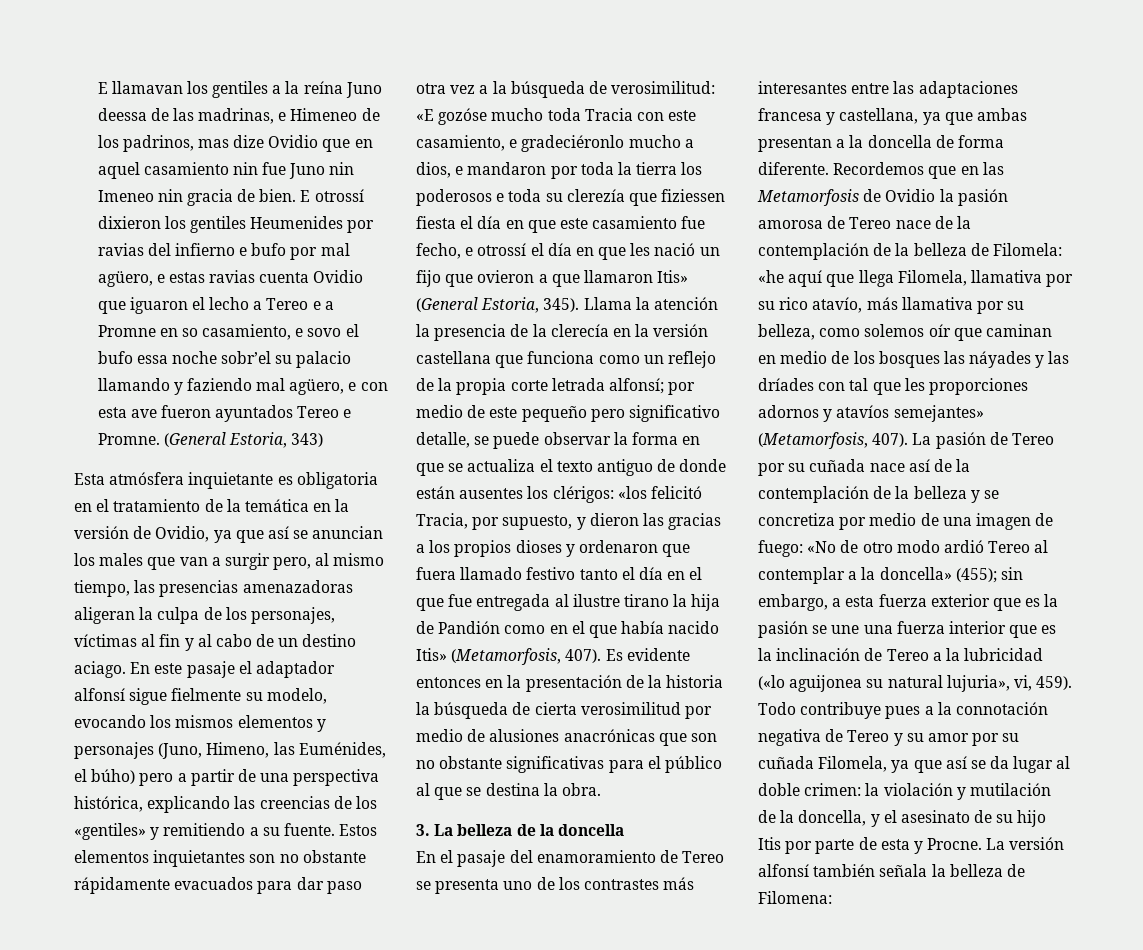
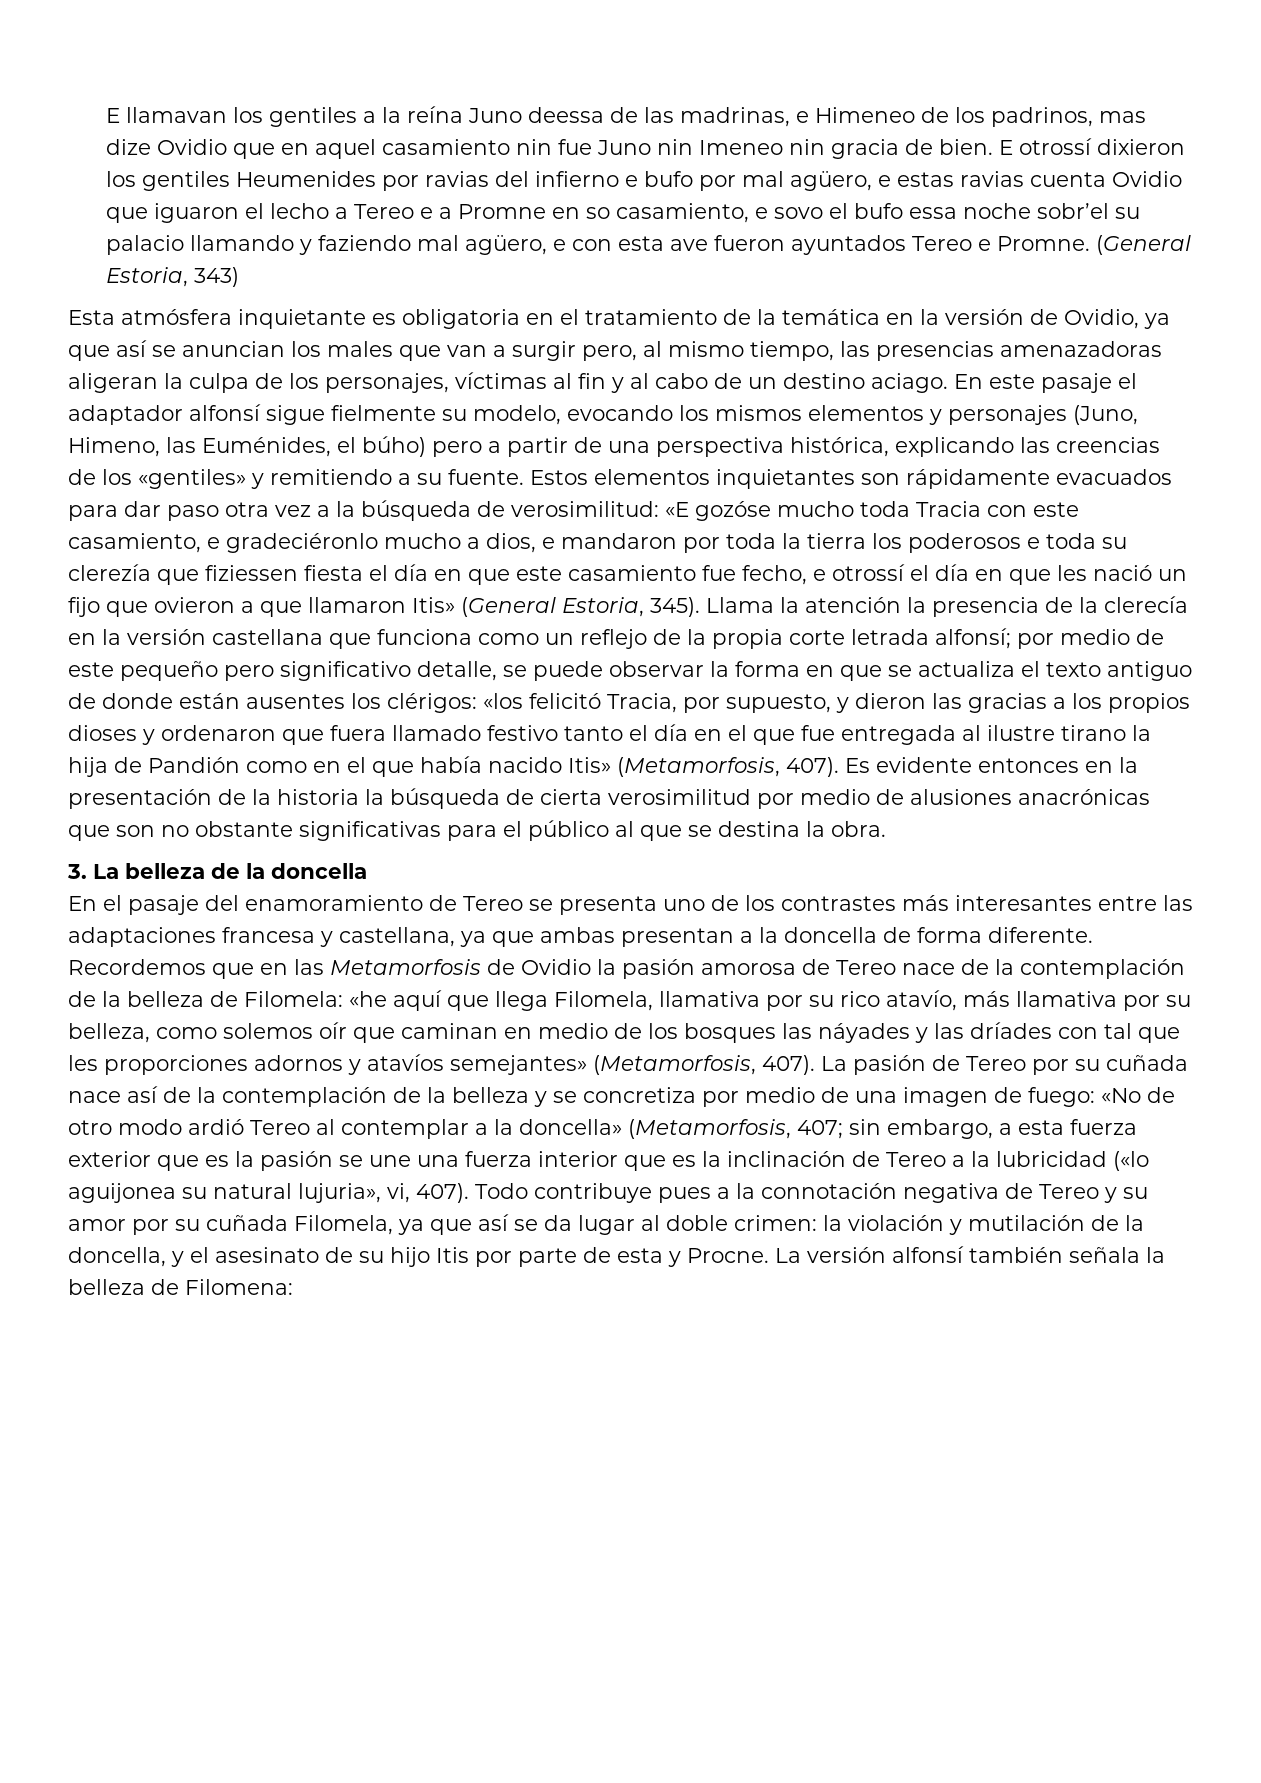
- Estos elementos inquietantes son no obstante rápidamente evacuados para dar paso otra vez a la búsqueda de verosimilitud:
+ Estos elementos inquietantes son rápidamente evacuados para dar paso otra vez a la búsqueda de verosimilitud:
- «No de otro modo ardió Tereo al contemplar a la doncella» (455);
+ «No de otro modo ardió Tereo al contemplar a la doncella» (Metamorfosis, 407;
- sin embargo, a esta fuerza exterior que es la pasión se une una fuerza interior que es la inclinación de Tereo a la lubricidad («lo aguijonea su natural lujuria», vi, 459).
+ sin embargo, a esta fuerza exterior que es la pasión se une una fuerza interior que es la inclinación de Tereo a la lubricidad («lo aguijonea su natural lujuria», vi, 407).

